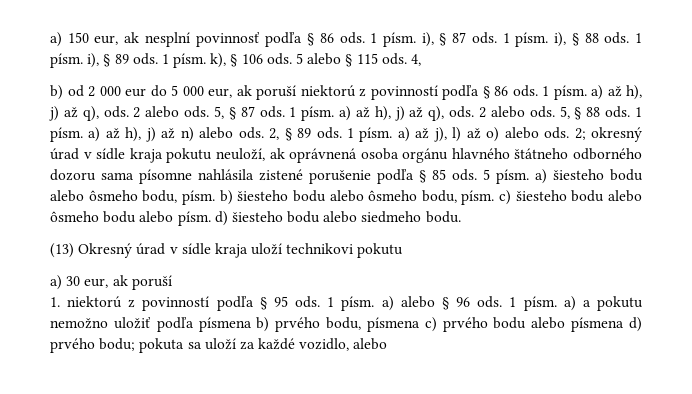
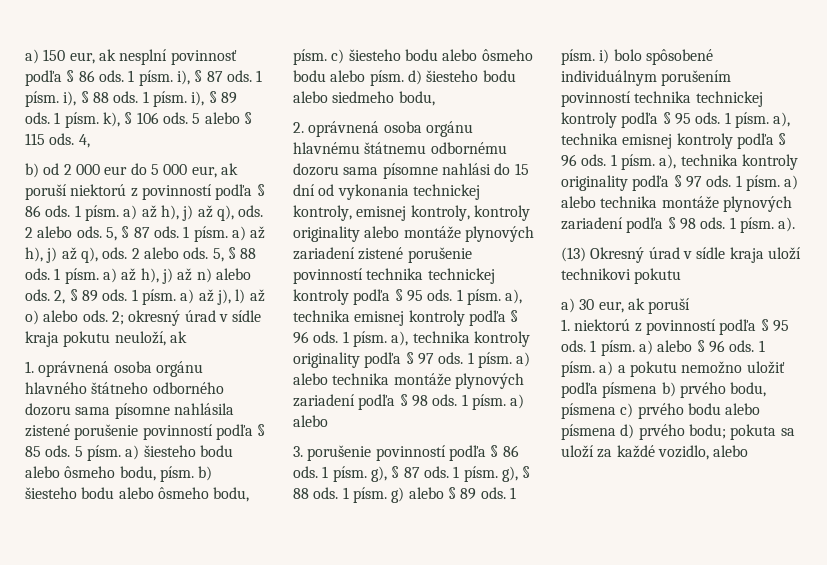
- 2; okresný úrad v sídle kraja pokutu neuloží, ak oprávnená osoba orgánu hlavného štátneho odborného dozoru sama písomne nahlásila zistené porušenie podľa § 85 ods.
+ 2; okresný úrad v sídle kraja pokutu neuloží, ak
+ 1. oprávnená osoba orgánu hlavného štátneho odborného dozoru sama písomne nahlásila zistené porušenie povinností podľa § 85 ods.
- 5 písm. a) šiesteho bodu alebo ôsmeho bodu, písm. b) šiesteho bodu alebo ôsmeho bodu, písm. c) šiesteho bodu alebo ôsmeho bodu alebo písm. d) šiesteho bodu alebo siedmeho bodu.
+ 5 písm. a) šiesteho bodu alebo ôsmeho bodu, písm. b) šiesteho bodu alebo ôsmeho bodu, písm. c) šiesteho bodu alebo ôsmeho bodu alebo písm. d) šiesteho bodu alebo siedmeho bodu,
+ 2. oprávnená osoba orgánu hlavnému štátnemu odbornému dozoru sama písomne nahlási do 15 dní od vykonania technickej kontroly, emisnej kontroly, kontroly originality alebo montáže plynových zariadení zistené porušenie povinností technika technickej kontroly podľa § 95 ods. 1 písm. a), technika emisnej kontroly podľa § 96 ods. 1 písm. a), technika kontroly originality podľa § 97 ods. 1 písm. a) alebo technika montáže plynových zariadení podľa § 98 ods. 1 písm. a) alebo
+ 3. porušenie povinností podľa § 86 ods. 1 písm. g), § 87 ods. 1 písm. g), § 88 ods. 1 písm. g) alebo § 89 ods. 1 písm. i) bolo spôsobené individuálnym porušením povinností technika technickej kontroly podľa § 95 ods. 1 písm. a), technika emisnej kontroly podľa § 96 ods. 1 písm. a), technika kontroly originality podľa § 97 ods. 1 písm. a) alebo technika montáže plynových zariadení podľa § 98 ods. 1 písm. a).

